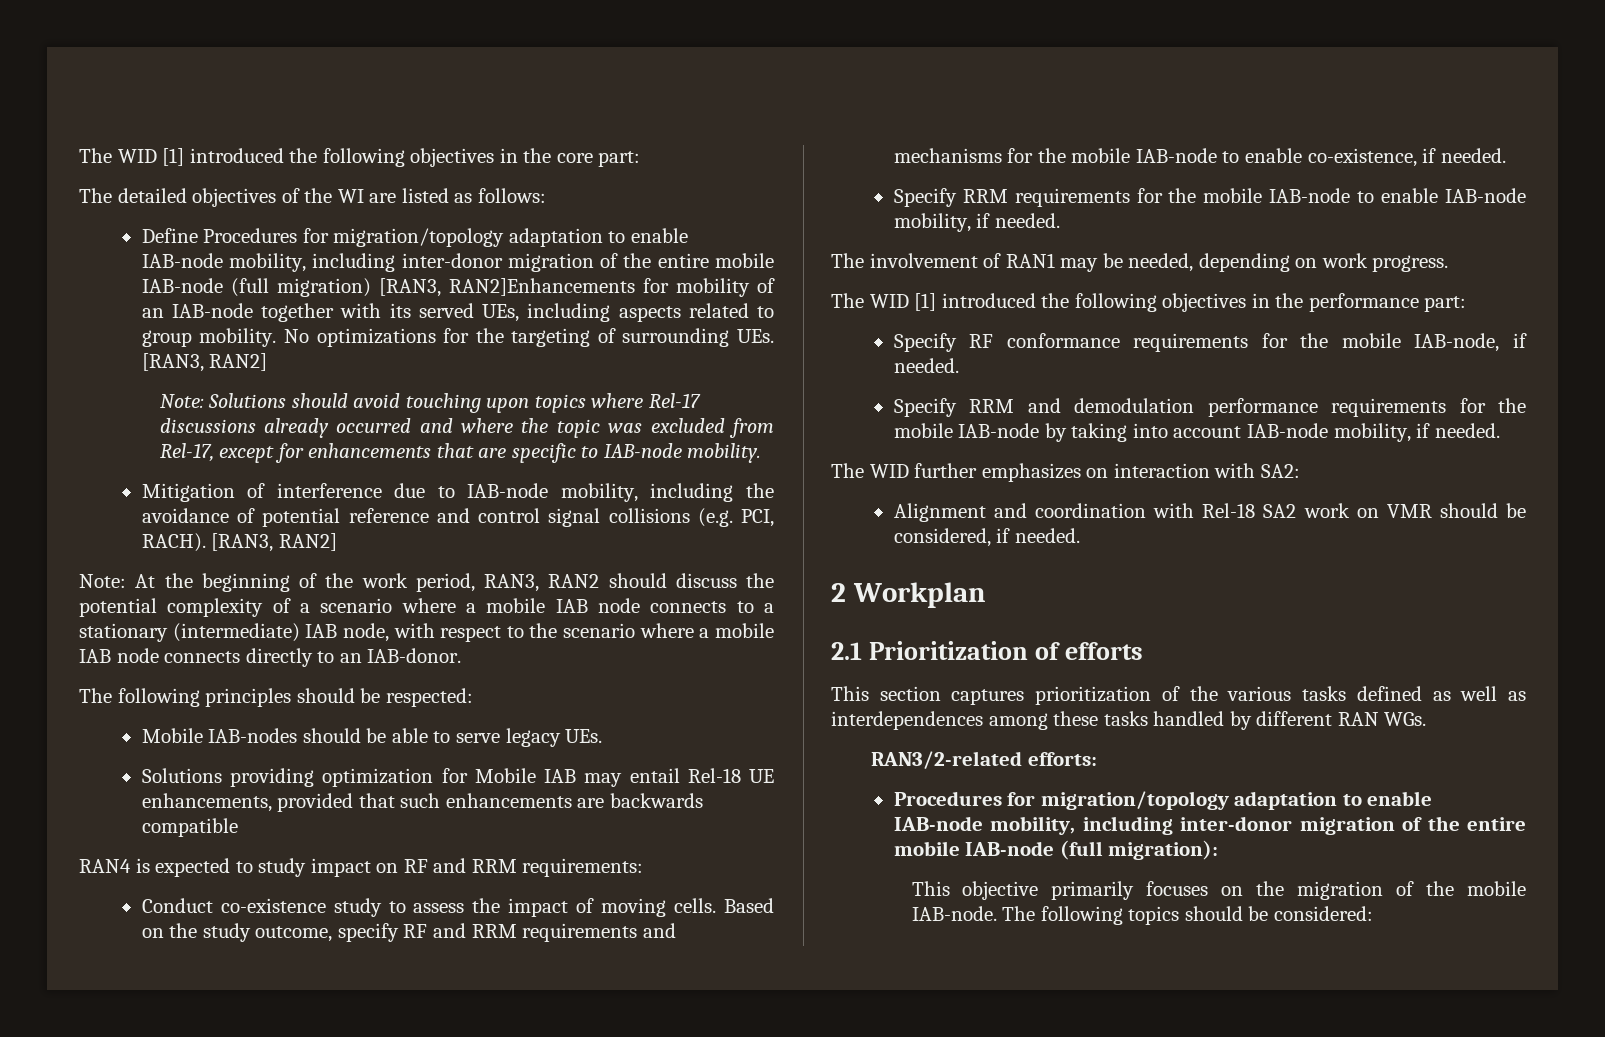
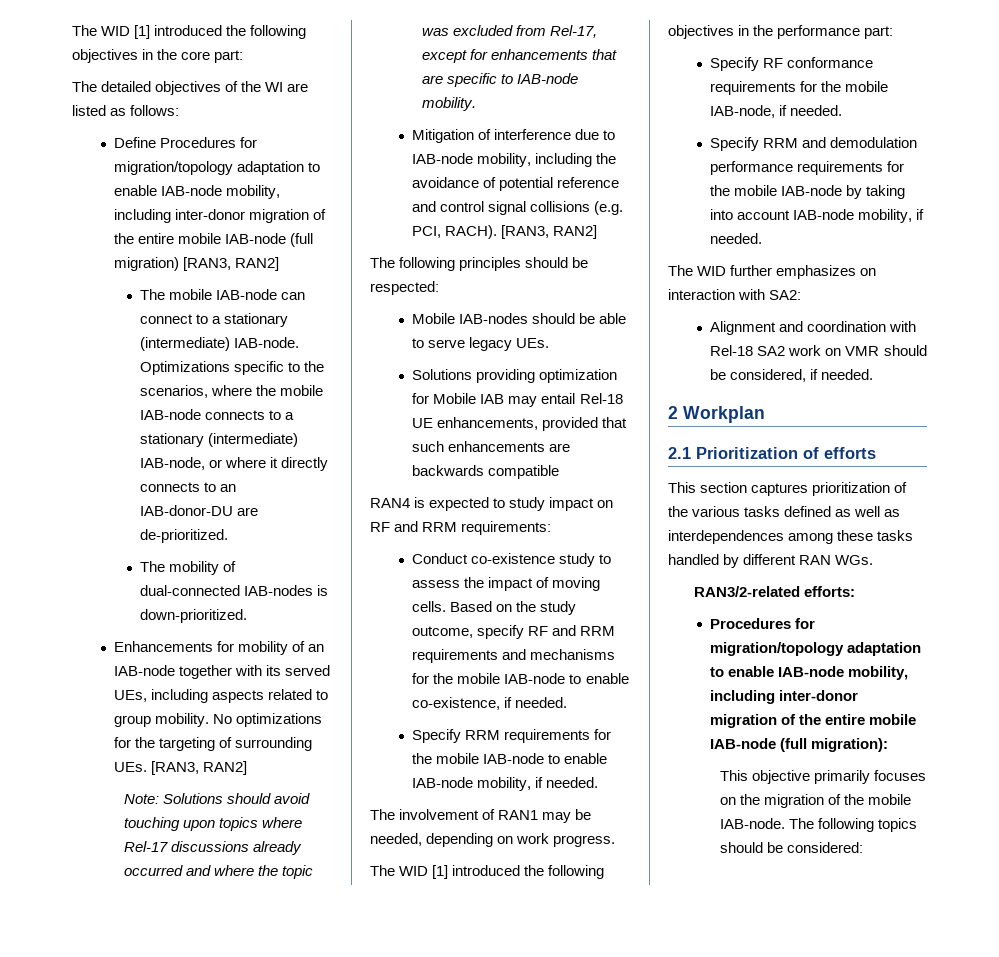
- Define Procedures for migration/topology adaptation to enable IAB-node mobility, including inter-donor migration of the entire mobile IAB-node (full migration) [RAN3, RAN2]Enhancements for mobility of an IAB-node together with its served UEs, including aspects related to group mobility.
+ Define Procedures for migration/topology adaptation to enable IAB-node mobility, including inter-donor migration of the entire mobile IAB-node (full migration) [RAN3, RAN2]
+ The mobile IAB-node can connect to a stationary (intermediate) IAB-node. Optimizations specific to the scenarios, where the mobile IAB-node connects to a stationary (intermediate) IAB-node, or where it directly connects to an IAB-donor-DU are de-prioritized.
+ The mobility of dual-connected IAB-nodes is down-prioritized.
+ Enhancements for mobility of an IAB-node together with its served UEs, including aspects related to group mobility.
- Note: At the beginning of the work period, RAN3, RAN2 should discuss the potential complexity of a scenario where a mobile IAB node connects to a stationary (intermediate) IAB node, with respect to the scenario where a mobile IAB node connects directly to an IAB-donor.

